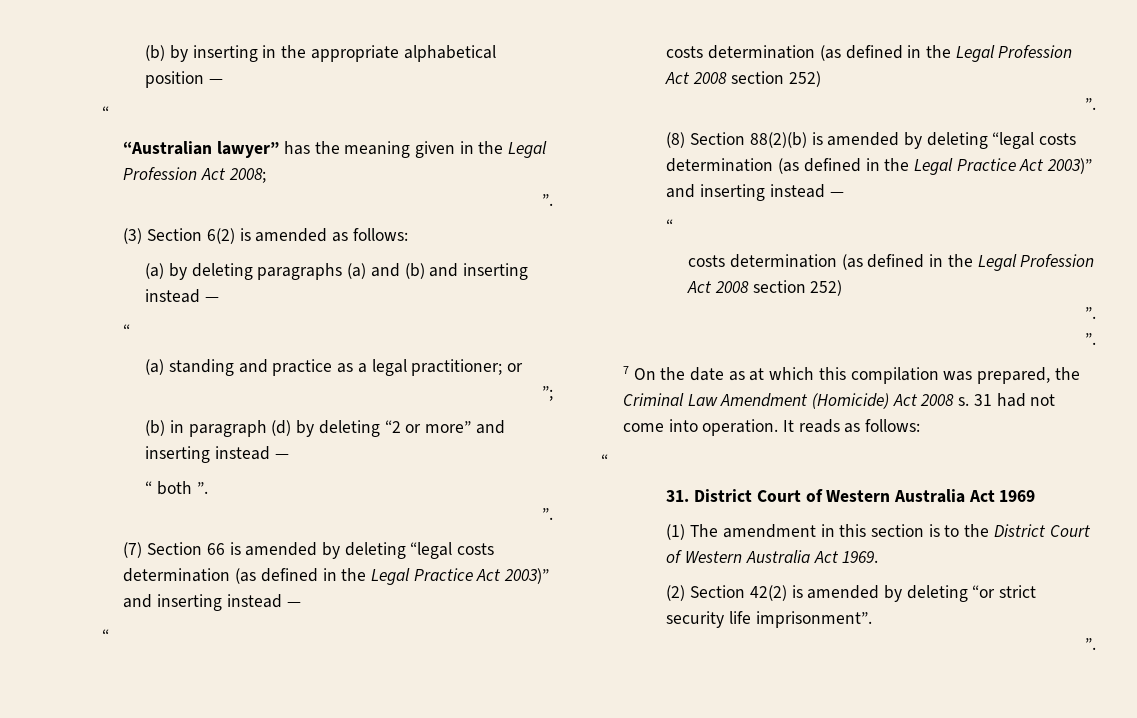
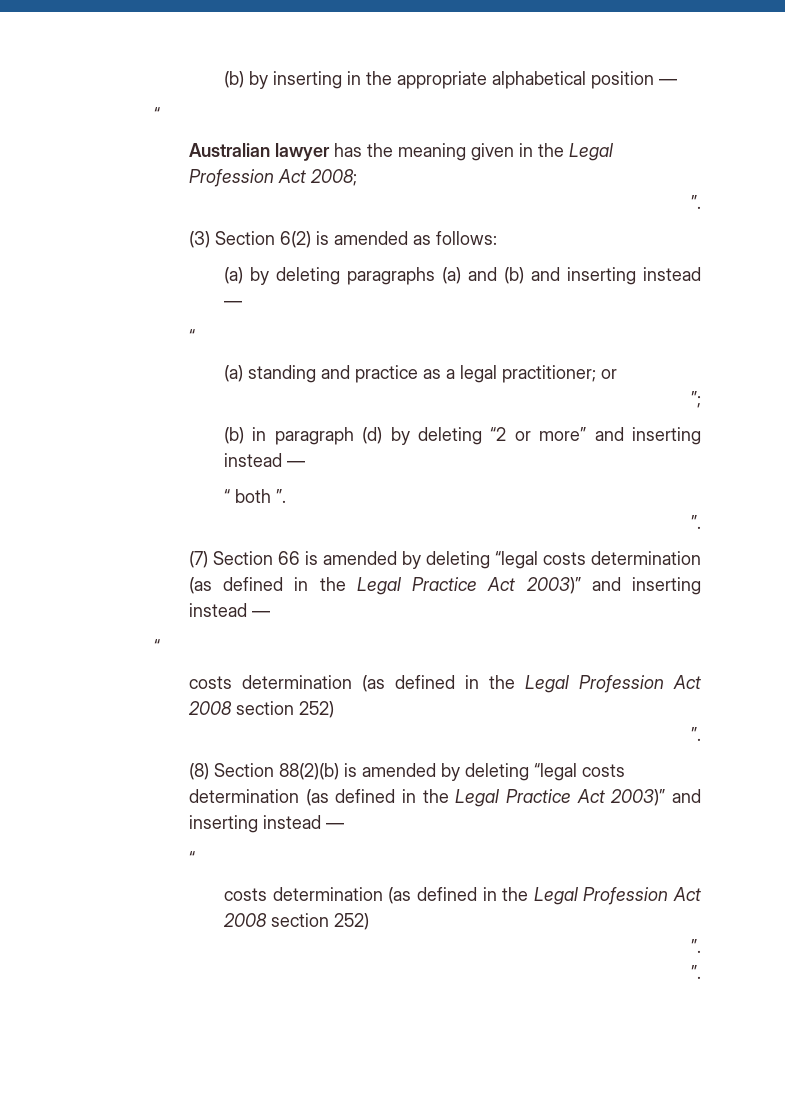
- “Australian lawyer” has the meaning given in the Legal Profession Act 2008;
+ Australian lawyer has the meaning given in the Legal Profession Act 2008;
- 7 On the date as at which this compilation was prepared, the Criminal Law Amendment (Homicide) Act 2008 s. 31 had not come into operation. It reads as follows:
- “
- 31. District Court of Western Australia Act 1969
- (1) The amendment in this section is to the District Court of Western Australia Act 1969.
- (2) Section 42(2) is amended by deleting “or strict security life imprisonment”.
- ”.

